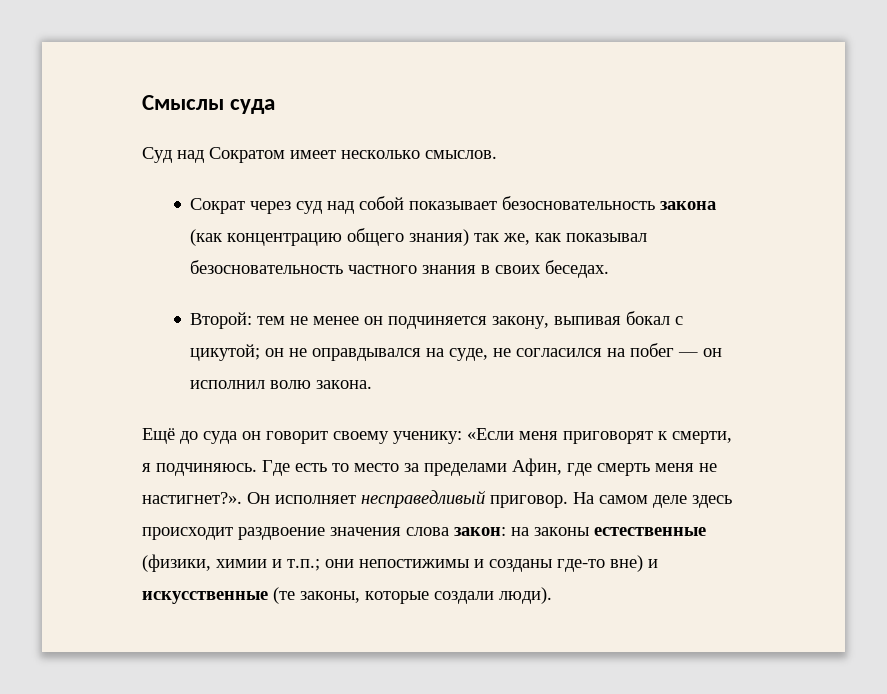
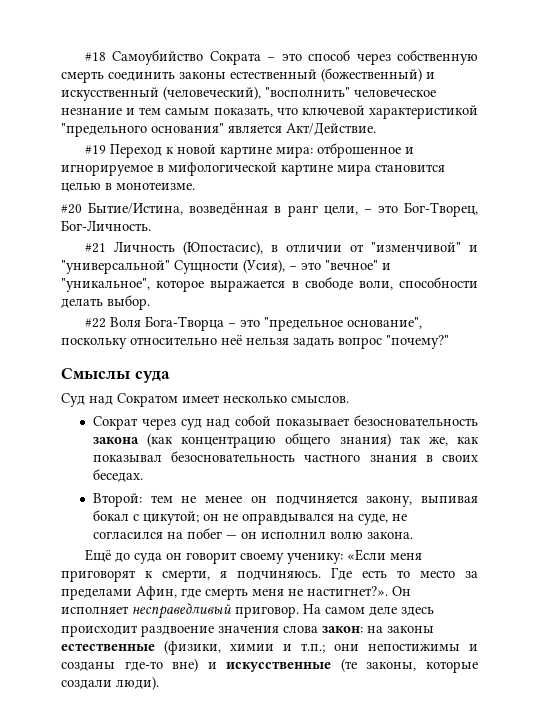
+ #18 Самоубийство Сократа – это способ через собственную смерть соединить законы естественный (божественный) и искусственный (человеческий), "восполнить" человеческое незнание и тем самым показать, что ключевой характеристикой "предельного основания" является Акт/Действие.
+ #19 Переход к новой картине мира: отброшенное и игнорируемое в мифологической картине мира становится целью в монотеизме.
+ #20 Бытие/Истина, возведённая в ранг цели, – это Бог-Творец, Бог-Личность.
+ #21 Личность (Юпостасис), в отличии от "изменчивой" и "универсальной" Сущности (Усия), – это "вечное" и "уникальное", которое выражается в свободе воли, способности делать выбор.
+ #22 Воля Бога-Творца – это "предельное основание", поскольку относительно неё нельзя задать вопрос "почему?"

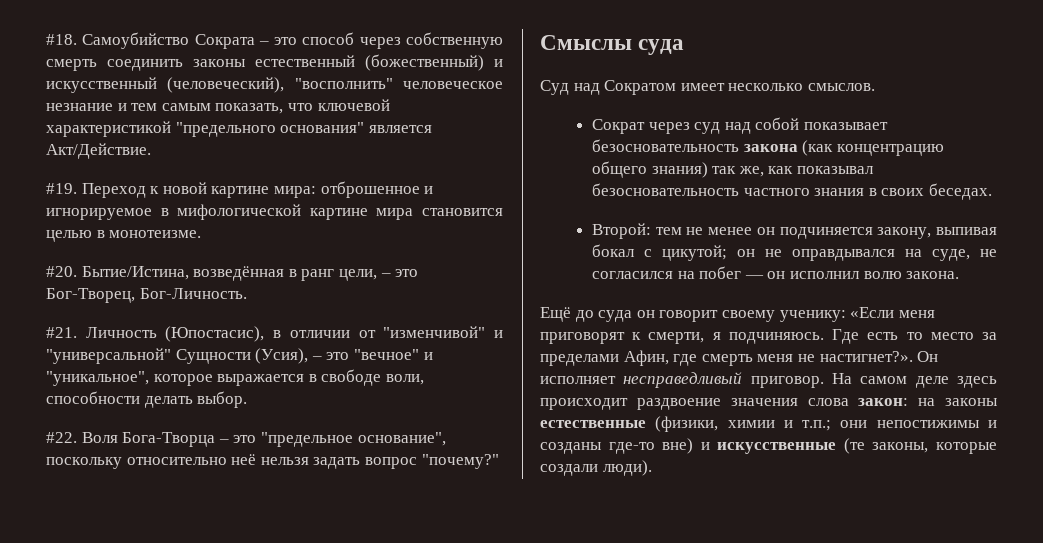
- #18 Самоубийство Сократа – это способ через собственную смерть соединить законы естественный (божественный) и искусственный (человеческий), "восполнить" человеческое незнание и тем самым показать, что ключевой характеристикой "предельного основания" является Акт/Действие.
+ #18. Самоубийство Сократа – это способ через собственную смерть соединить законы естественный (божественный) и искусственный (человеческий), "восполнить" человеческое незнание и тем самым показать, что ключевой характеристикой "предельного основания" является Акт/Действие.
- #19 Переход к новой картине мира: отброшенное и игнорируемое в мифологической картине мира становится целью в монотеизме.
+ #19. Переход к новой картине мира: отброшенное и игнорируемое в мифологической картине мира становится целью в монотеизме.
- #20 Бытие/Истина, возведённая в ранг цели, – это Бог-Творец, Бог-Личность.
+ #20. Бытие/Истина, возведённая в ранг цели, – это Бог-Творец, Бог-Личность.
- #21 Личность (Юпостасис), в отличии от "изменчивой" и "универсальной" Сущности (Усия), – это "вечное" и "уникальное", которое выражается в свободе воли, способности делать выбор.
+ #21. Личность (Юпостасис), в отличии от "изменчивой" и "универсальной" Сущности (Усия), – это "вечное" и "уникальное", которое выражается в свободе воли, способности делать выбор.
- #22 Воля Бога-Творца – это "предельное основание", поскольку относительно неё нельзя задать вопрос "почему?"
+ #22. Воля Бога-Творца – это "предельное основание", поскольку относительно неё нельзя задать вопрос "почему?"

